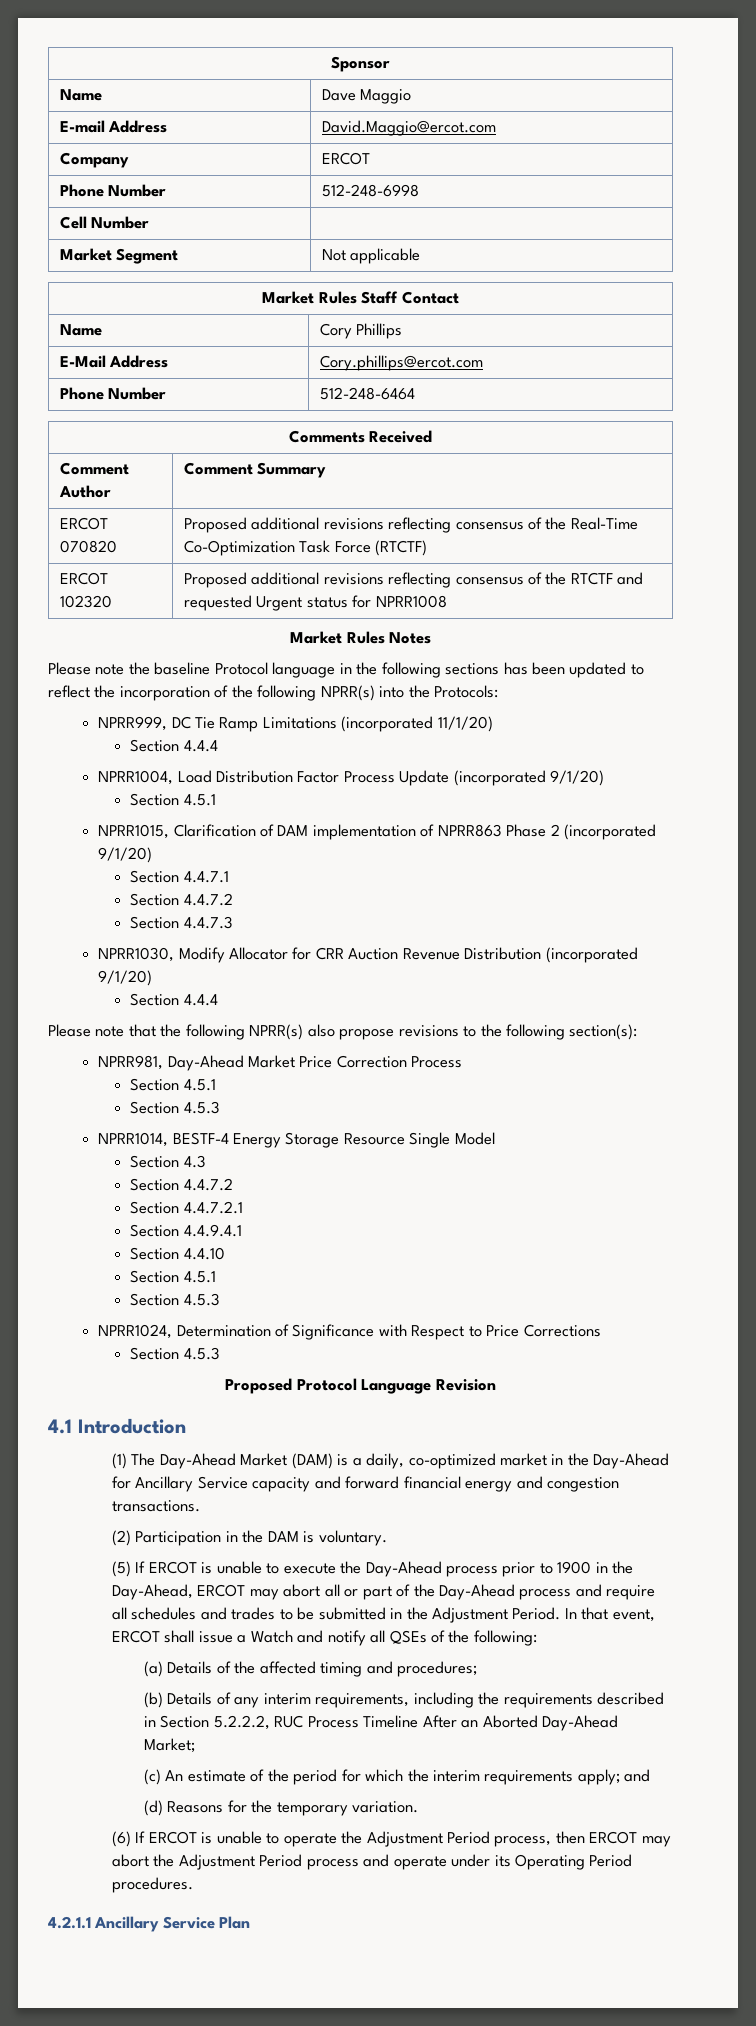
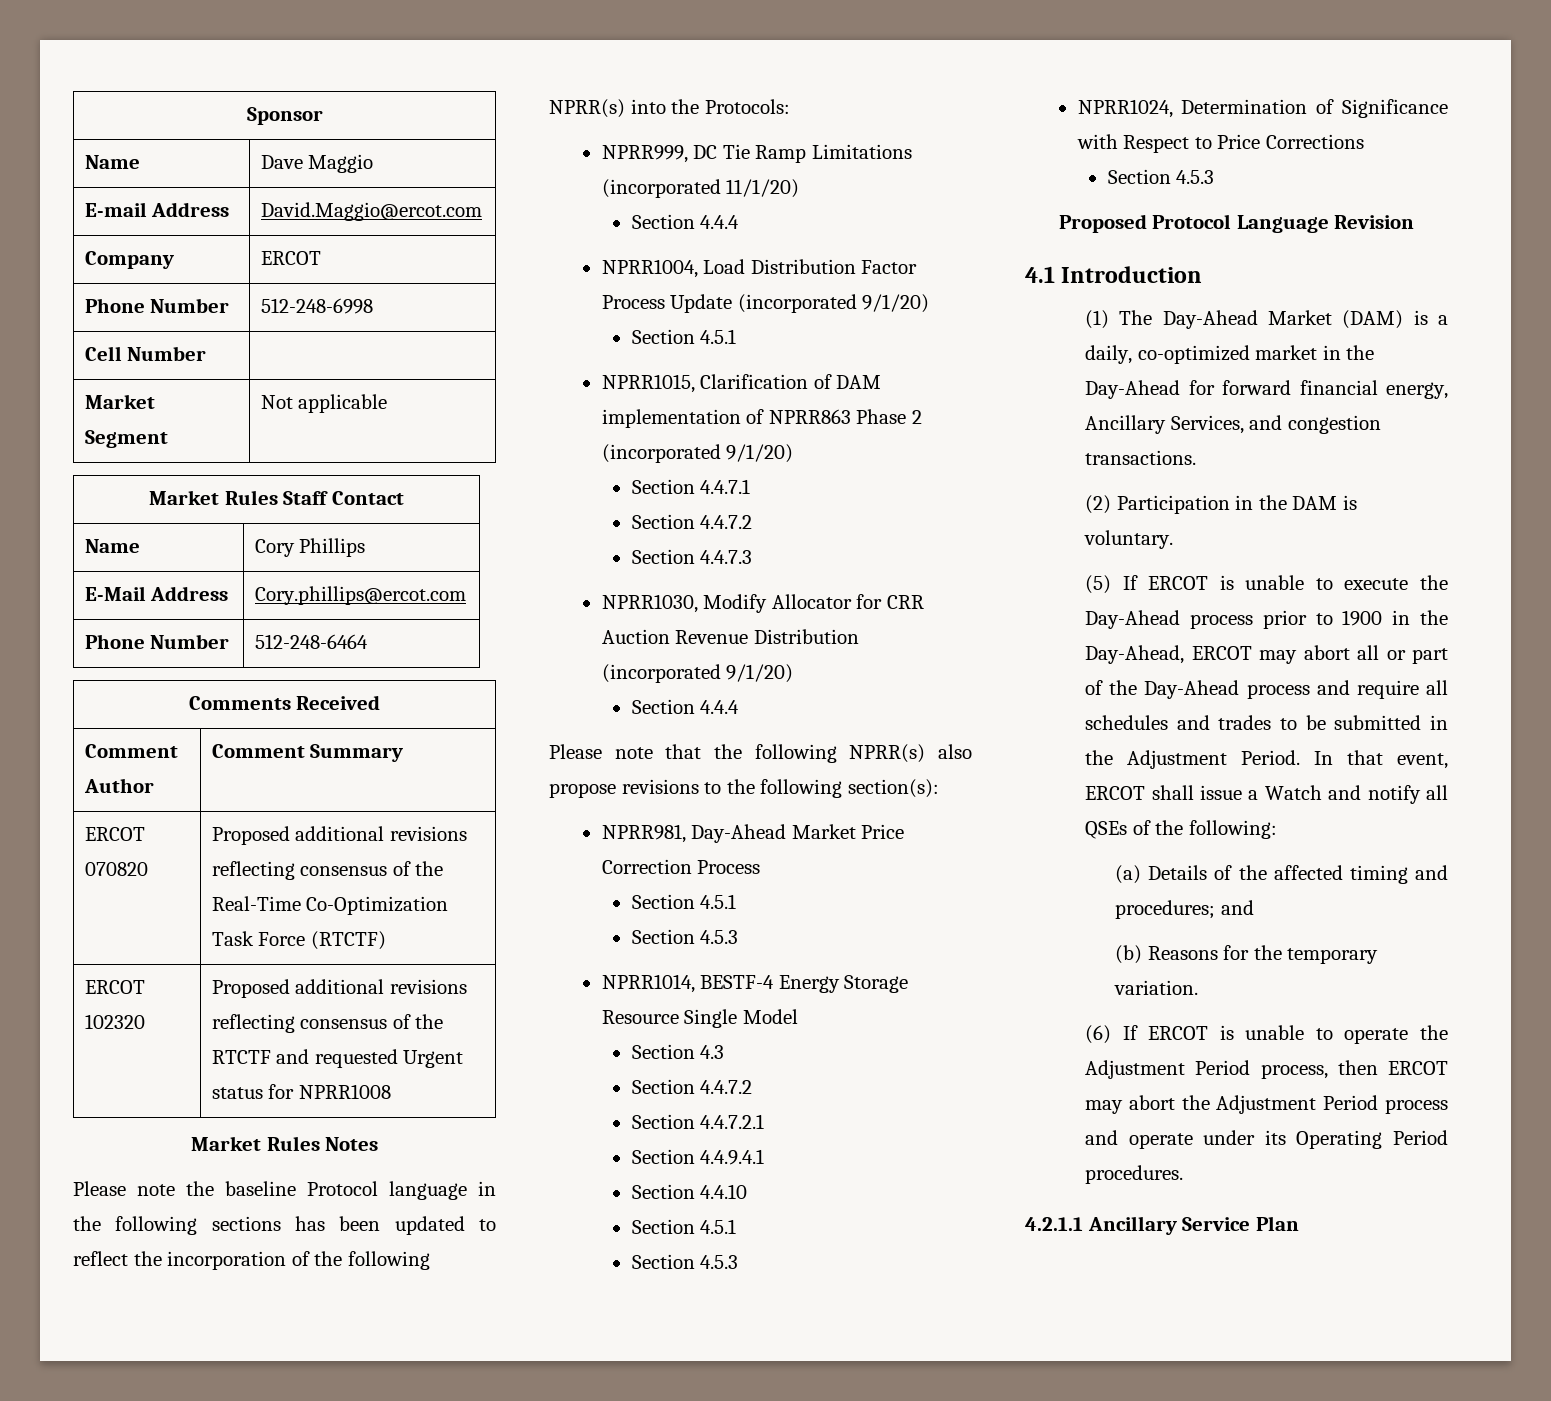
- (1) The Day-Ahead Market (DAM) is a daily, co-optimized market in the Day-Ahead for Ancillary Service capacity and forward financial energy and congestion transactions.
+ (1) The Day-Ahead Market (DAM) is a daily, co-optimized market in the Day-Ahead for forward financial energy, Ancillary Services, and congestion transactions.
- (a) Details of the affected timing and procedures;
+ (a) Details of the affected timing and procedures; and
- (b) Details of any interim requirements, including the requirements described in Section 5.2.2.2, RUC Process Timeline After an Aborted Day-Ahead Market;
- (c) An estimate of the period for which the interim requirements apply; and
- (d) Reasons for the temporary variation.
+ (b) Reasons for the temporary variation.

